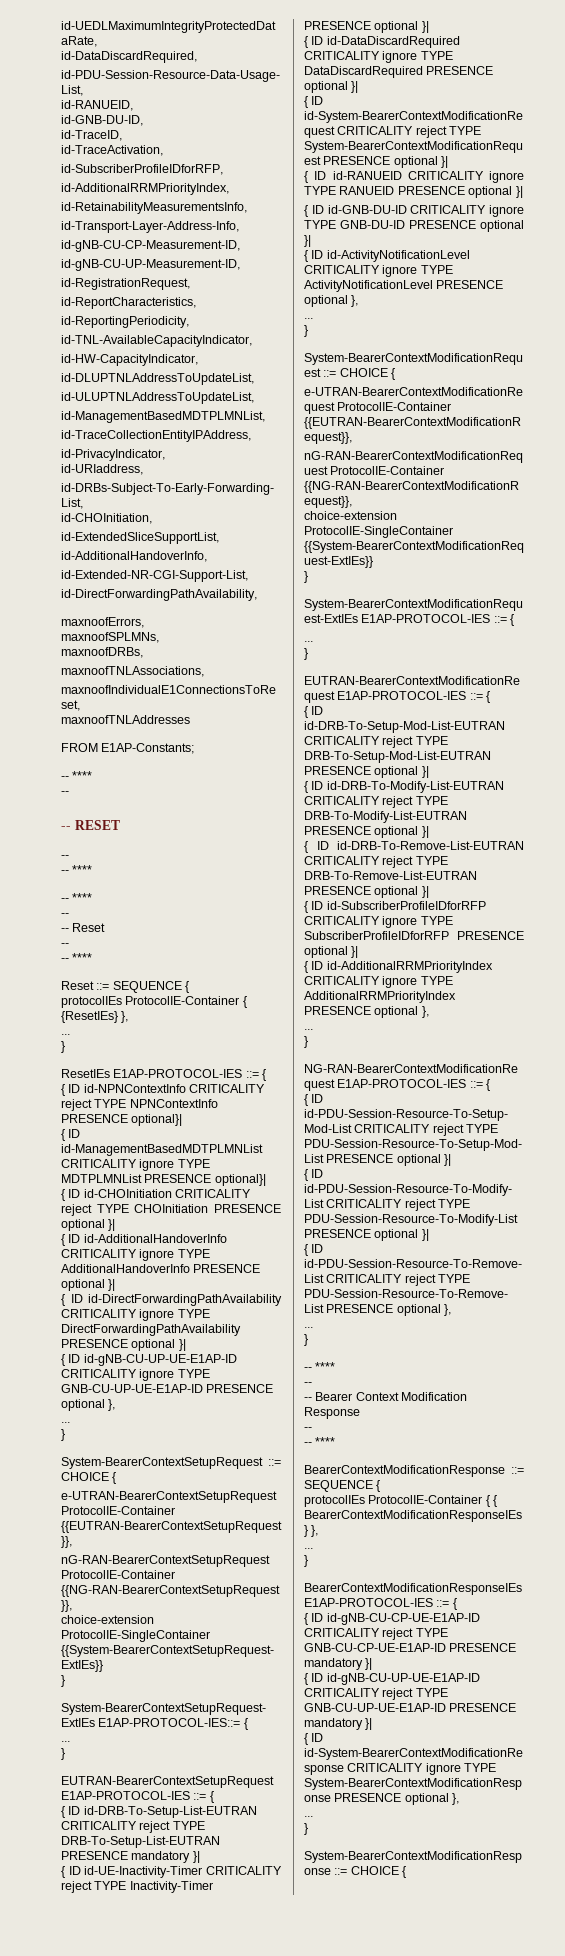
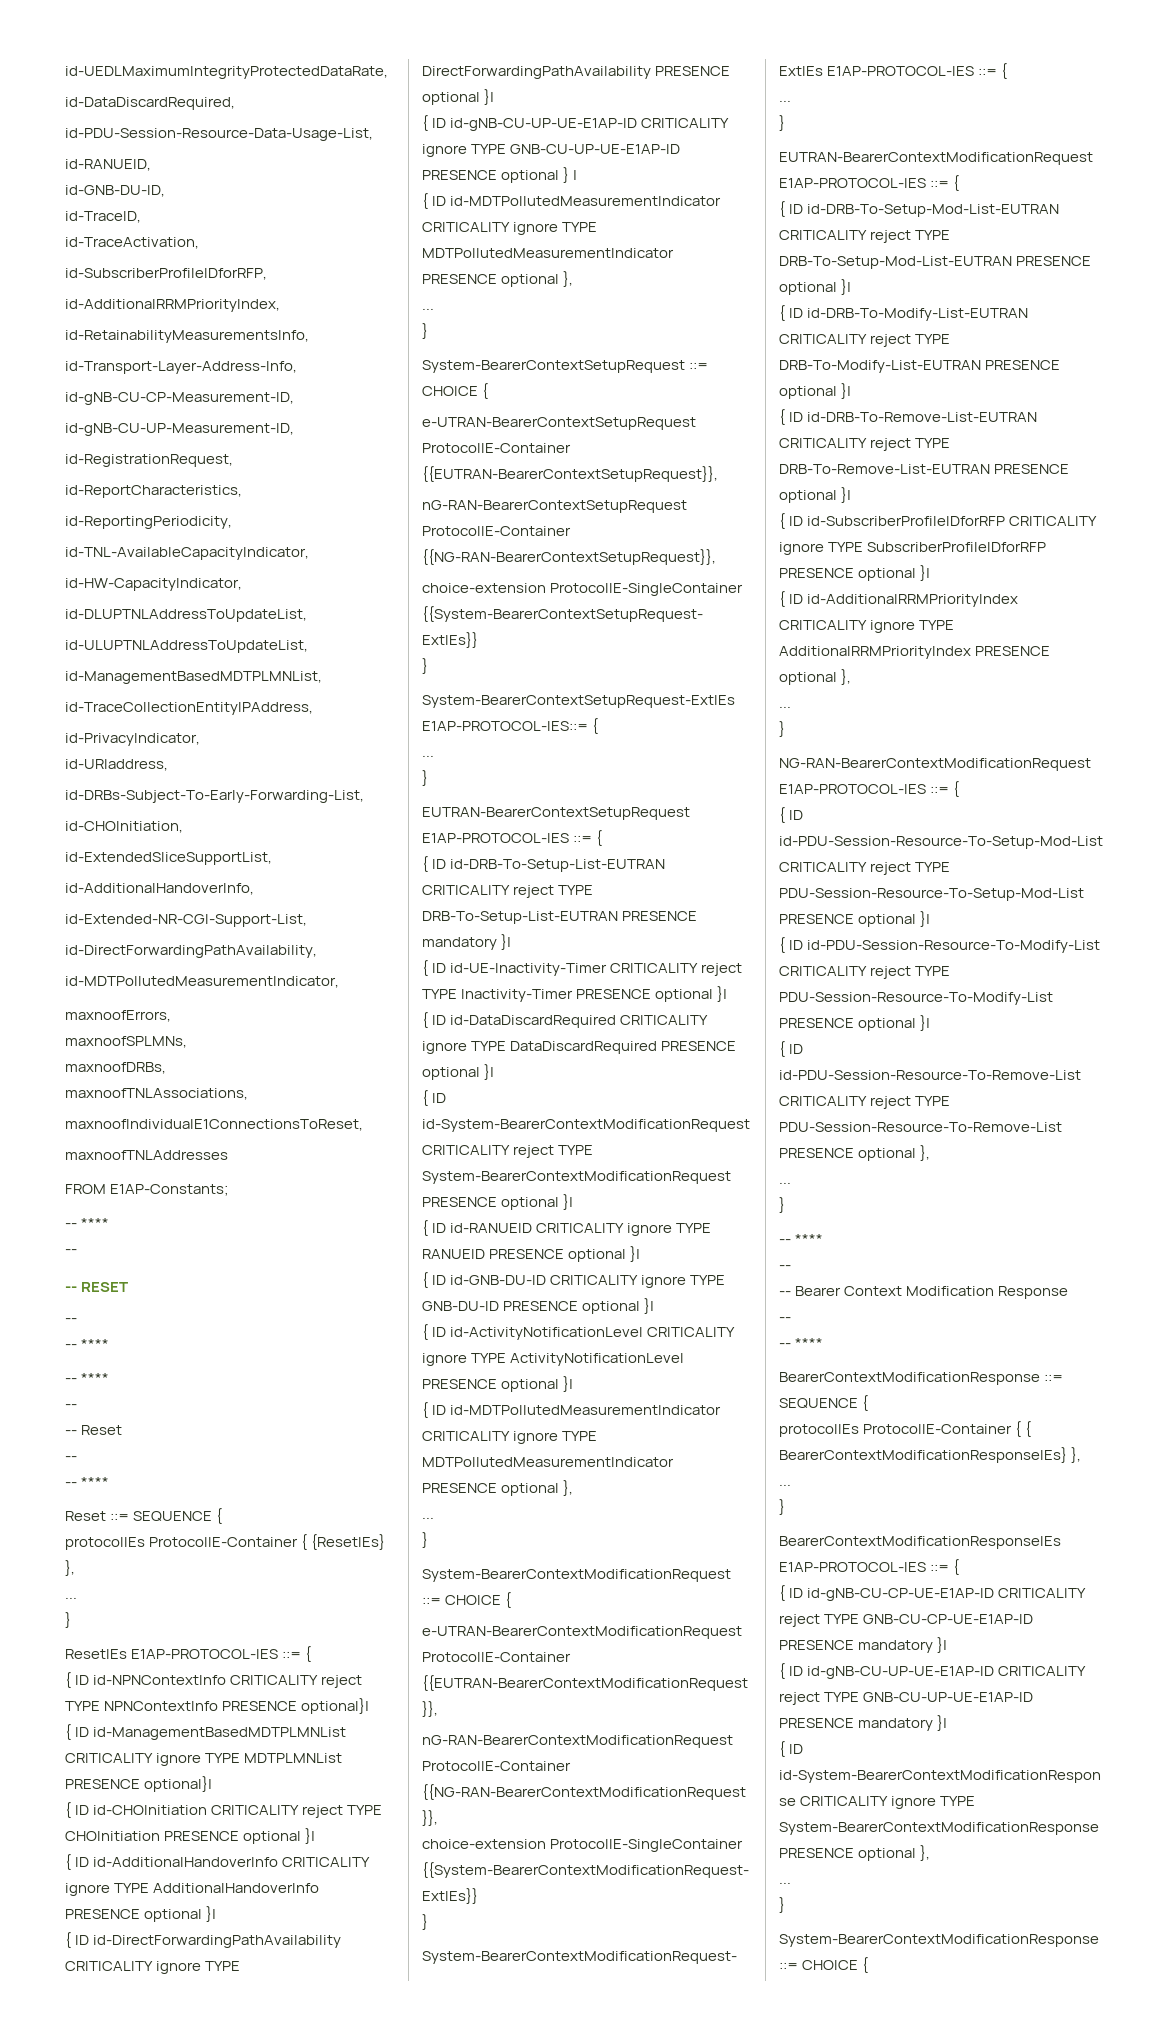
+ id-MDTPollutedMeasurementIndicator,
- { ID id-gNB-CU-UP-UE-E1AP-ID CRITICALITY ignore TYPE GNB-CU-UP-UE-E1AP-ID PRESENCE optional },
+ { ID id-gNB-CU-UP-UE-E1AP-ID CRITICALITY ignore TYPE GNB-CU-UP-UE-E1AP-ID PRESENCE optional } |
+ { ID id-MDTPollutedMeasurementIndicator CRITICALITY ignore TYPE MDTPollutedMeasurementIndicator PRESENCE optional },
- { ID id-ActivityNotificationLevel CRITICALITY ignore TYPE ActivityNotificationLevel PRESENCE optional },
+ { ID id-ActivityNotificationLevel CRITICALITY ignore TYPE ActivityNotificationLevel PRESENCE optional }|
+ { ID id-MDTPollutedMeasurementIndicator CRITICALITY ignore TYPE MDTPollutedMeasurementIndicator PRESENCE optional },

